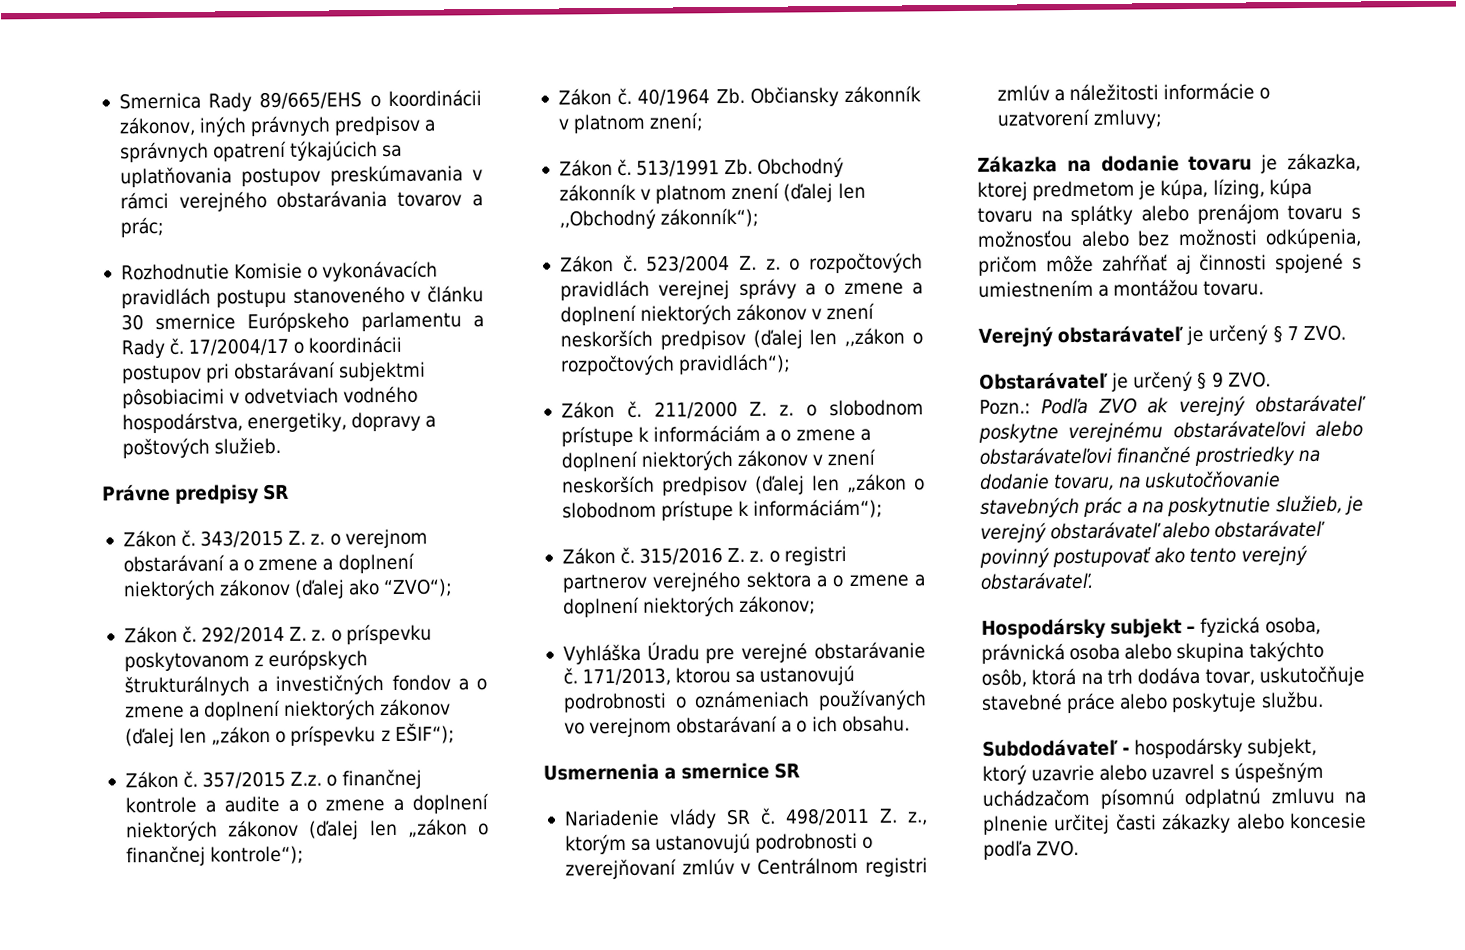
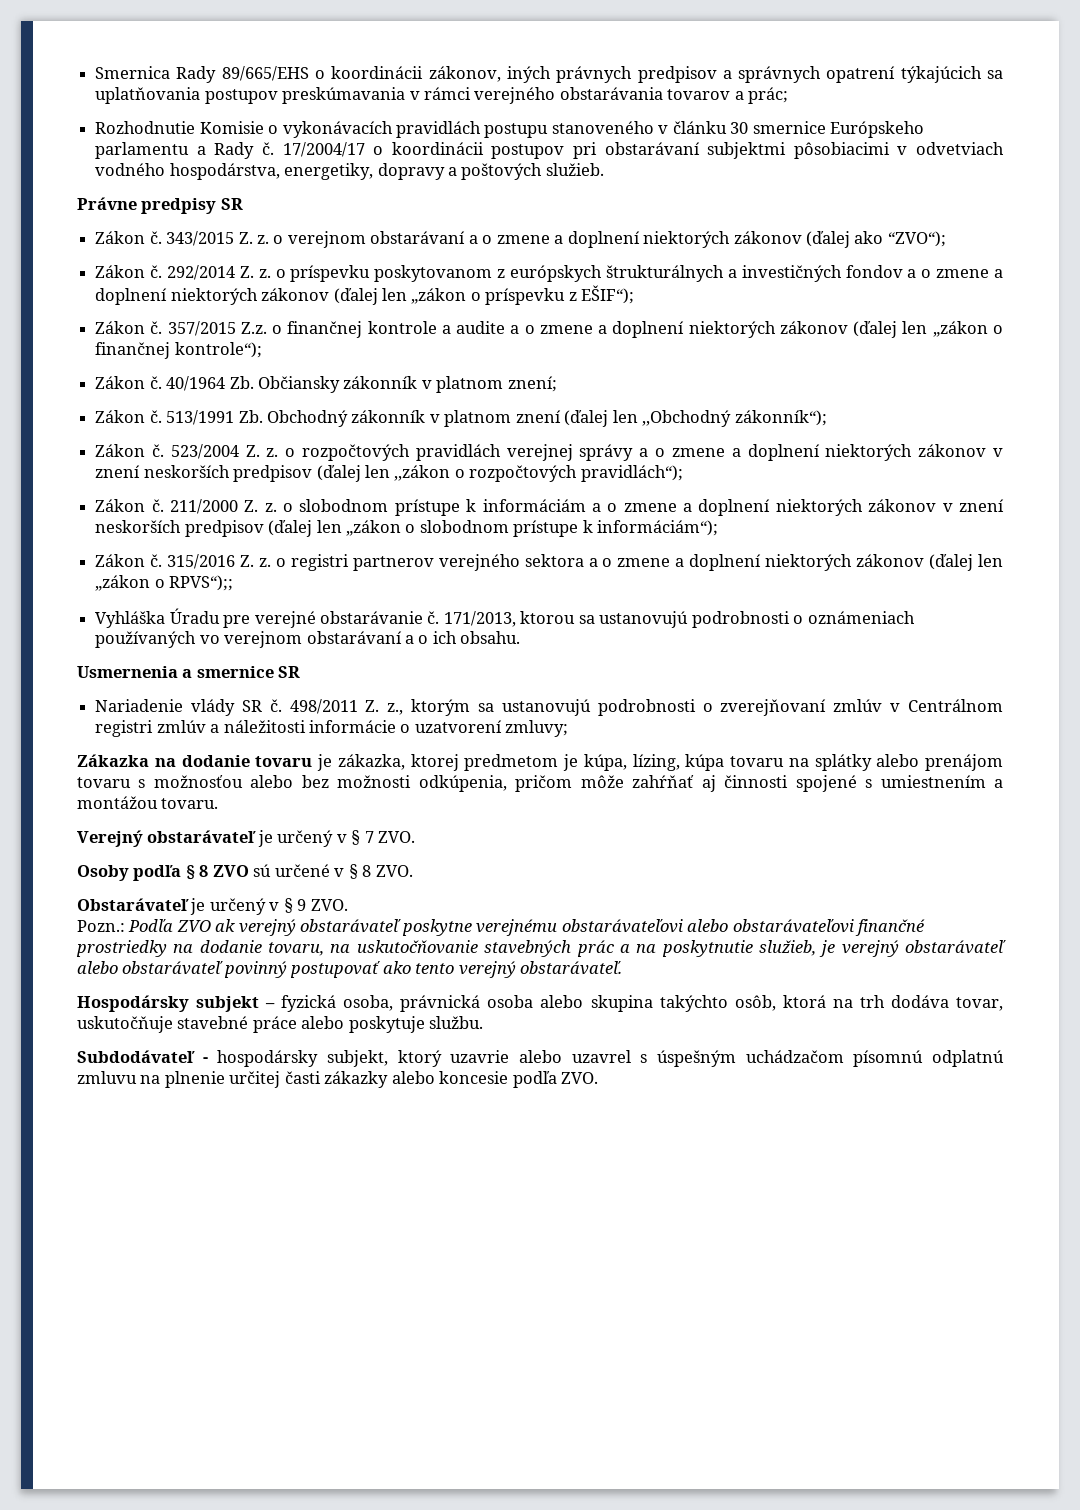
- 315/2016 Z. z. o registri partnerov verejného sektora a o zmene a doplnení niektorých zákonov;
+ 315/2016 Z. z. o registri partnerov verejného sektora a o zmene a doplnení niektorých zákonov (ďalej len „zákon o RPVS“);;
- Verejný obstarávateľ je určený § 7 ZVO.
+ Verejný obstarávateľ je určený v § 7 ZVO.
+ Osoby podľa § 8 ZVO sú určené v § 8 ZVO.
- Obstarávateľ je určený § 9 ZVO.
+ Obstarávateľ je určený v § 9 ZVO.

